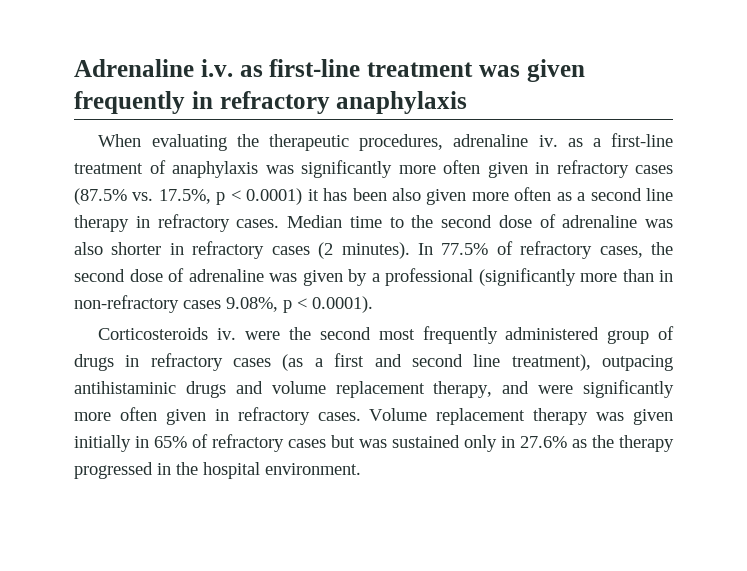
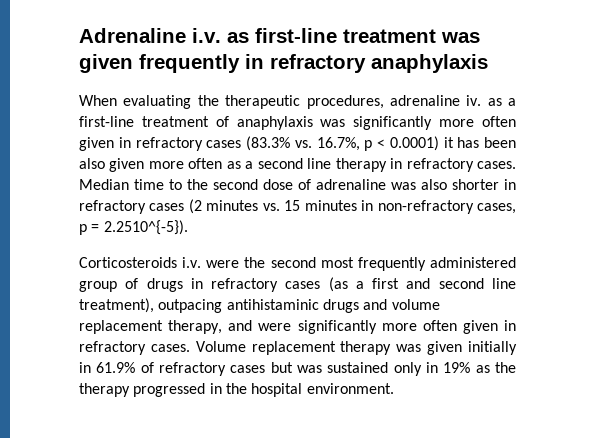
- When evaluating the therapeutic procedures, adrenaline iv. as a first-line treatment of anaphylaxis was significantly more often given in refractory cases (87.5% vs. 17.5%, p < 0.0001) it has been also given more often as a second line therapy in refractory cases.
+ When evaluating the therapeutic procedures, adrenaline iv. as a first-line treatment of anaphylaxis was significantly more often given in refractory cases (83.3% vs. 16.7%, p < 0.0001) it has been also given more often as a second line therapy in refractory cases.
- Median time to the second dose of adrenaline was also shorter in refractory cases (2 minutes). In 77.5% of refractory cases, the second dose of adrenaline was given by a professional (significantly more than in non-refractory cases 9.08%, p < 0.0001).
+ Median time to the second dose of adrenaline was also shorter in refractory cases (2 minutes vs. 15 minutes in non-refractory cases, p = 2.2510^{-5}).
- Corticosteroids iv. were the second most frequently administered group of drugs in refractory cases (as a first and second line treatment), outpacing antihistaminic drugs and volume replacement therapy, and were significantly more often given in refractory cases.
+ Corticosteroids i.v. were the second most frequently administered group of drugs in refractory cases (as a first and second line treatment), outpacing antihistaminic drugs and volume replacement therapy, and were significantly more often given in refractory cases.
- Volume replacement therapy was given initially in 65% of refractory cases but was sustained only in 27.6% as the therapy progressed in the hospital environment.
+ Volume replacement therapy was given initially in 61.9% of refractory cases but was sustained only in 19% as the therapy progressed in the hospital environment.

